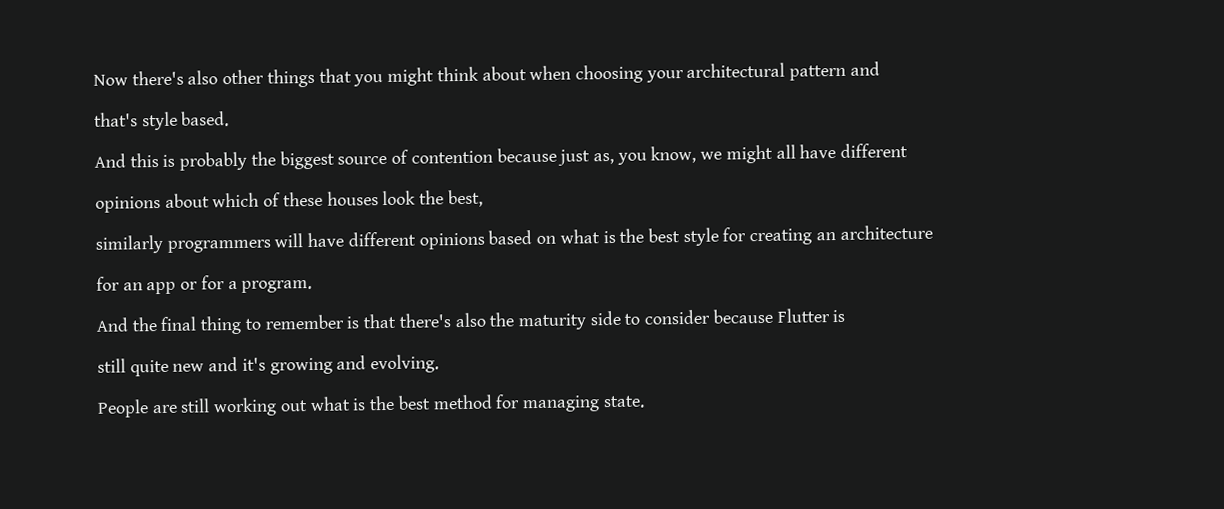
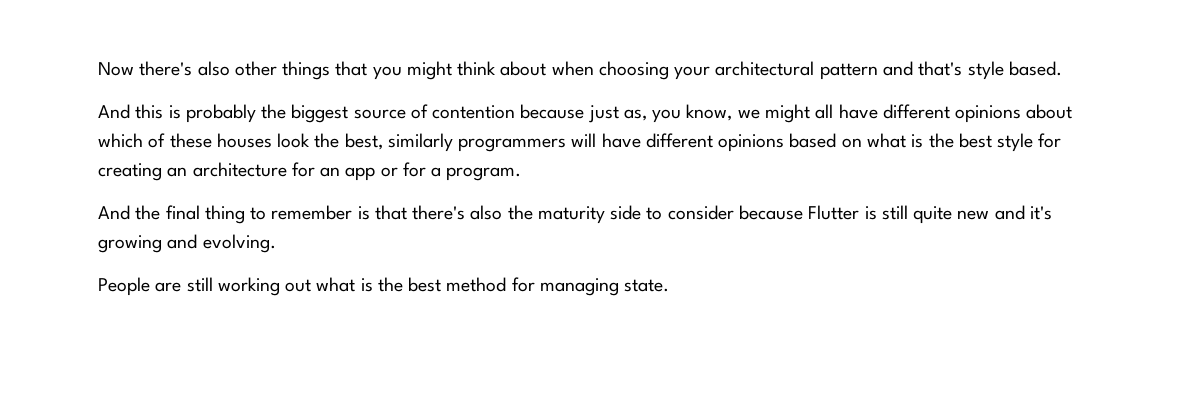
- Now there's also other things that you might think about when choosing your architectural pattern and
- that's style based.
+ Now there's also other things that you might think about when choosing your architectural pattern and that's style based.
- And this is probably the biggest source of contention because just as, you know, we might all have different
- opinions about which of these houses look the best,
- similarly programmers will have different opinions based on what is the best style for creating an architecture
- for an app or for a program.
+ And this is probably the biggest source of contention because just as, you know, we might all have different opinions about which of these houses look the best, similarly programmers will have different opinions based on what is the best style for creating an architecture for an app or for a program.
- And the final thing to remember is that there's also the maturity side to consider because Flutter is
- still quite new and it's growing and evolving.
+ And the final thing to remember is that there's also the maturity side to consider because Flutter is still quite new and it's growing and evolving.

